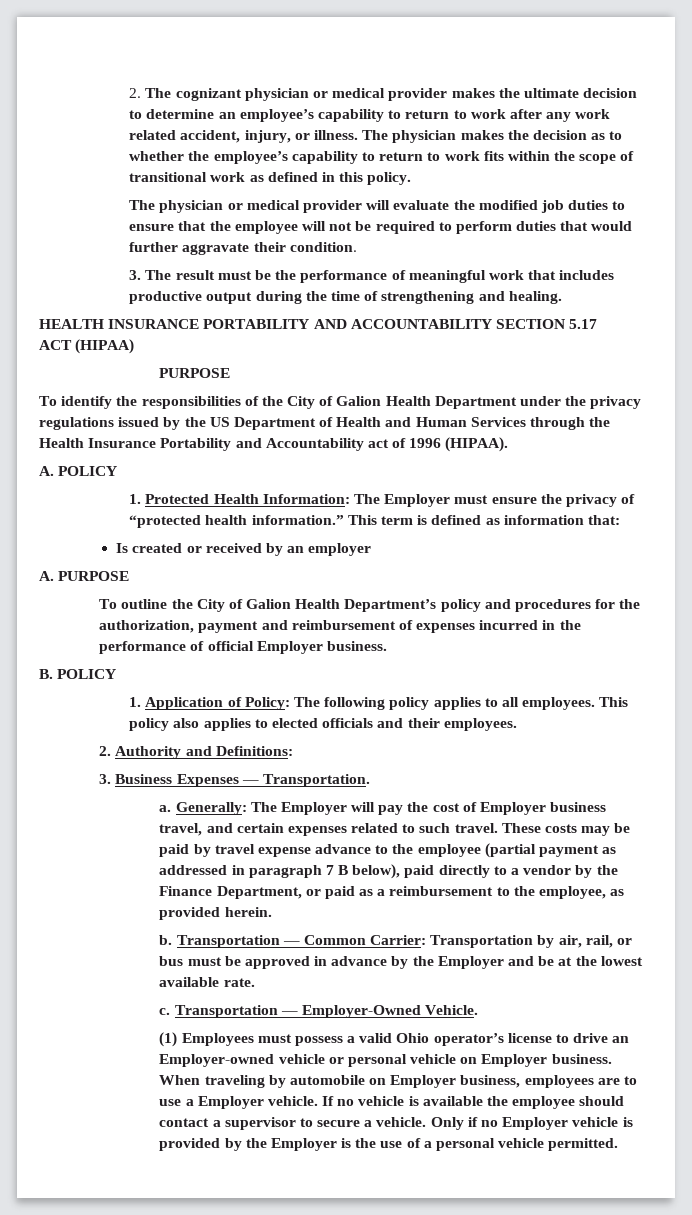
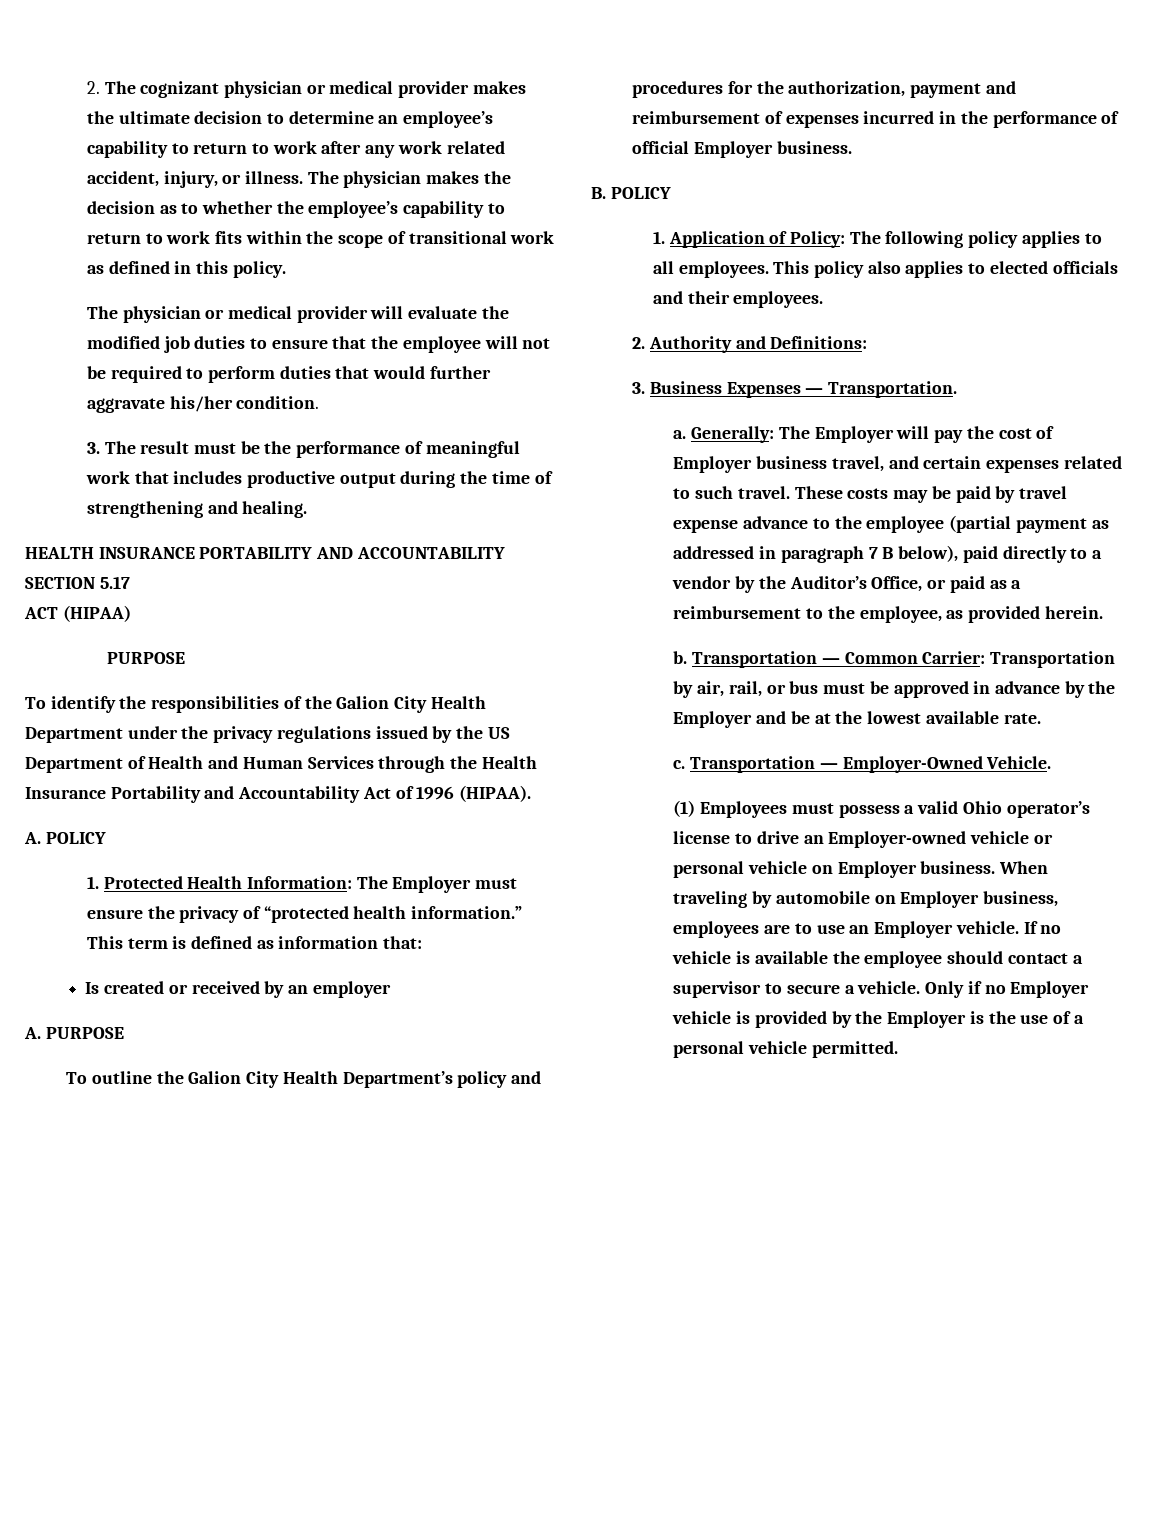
- The physician or medical provider will evaluate the modified job duties to ensure that the employee will not be required to perform duties that would further aggravate their condition.
+ The physician or medical provider will evaluate the modified job duties to ensure that the employee will not be required to perform duties that would further aggravate his/her condition.
- To identify the responsibilities of the City of Galion Health Department under the privacy regulations issued by the US Department of Health and Human Services through the Health Insurance Portability and Accountability act of 1996 (HIPAA).
+ To identify the responsibilities of the Galion City Health Department under the privacy regulations issued by the US Department of Health and Human Services through the Health Insurance Portability and Accountability Act of 1996 (HIPAA).
- To outline the City of Galion Health Department’s policy and procedures for the authorization, payment and reimbursement of expenses incurred in the performance of official Employer business.
+ To outline the Galion City Health Department’s policy and procedures for the authorization, payment and reimbursement of expenses incurred in the performance of official Employer business.
- These costs may be paid by travel expense advance to the employee (partial payment as addressed in paragraph 7 B below), paid directly to a vendor by the Finance Department, or paid as a reimbursement to the employee, as provided herein.
+ These costs may be paid by travel expense advance to the employee (partial payment as addressed in paragraph 7 B below), paid directly to a vendor by the Auditor’s Office, or paid as a reimbursement to the employee, as provided herein.
- When traveling by automobile on Employer business, employees are to use a Employer vehicle.
+ When traveling by automobile on Employer business, employees are to use an Employer vehicle.

